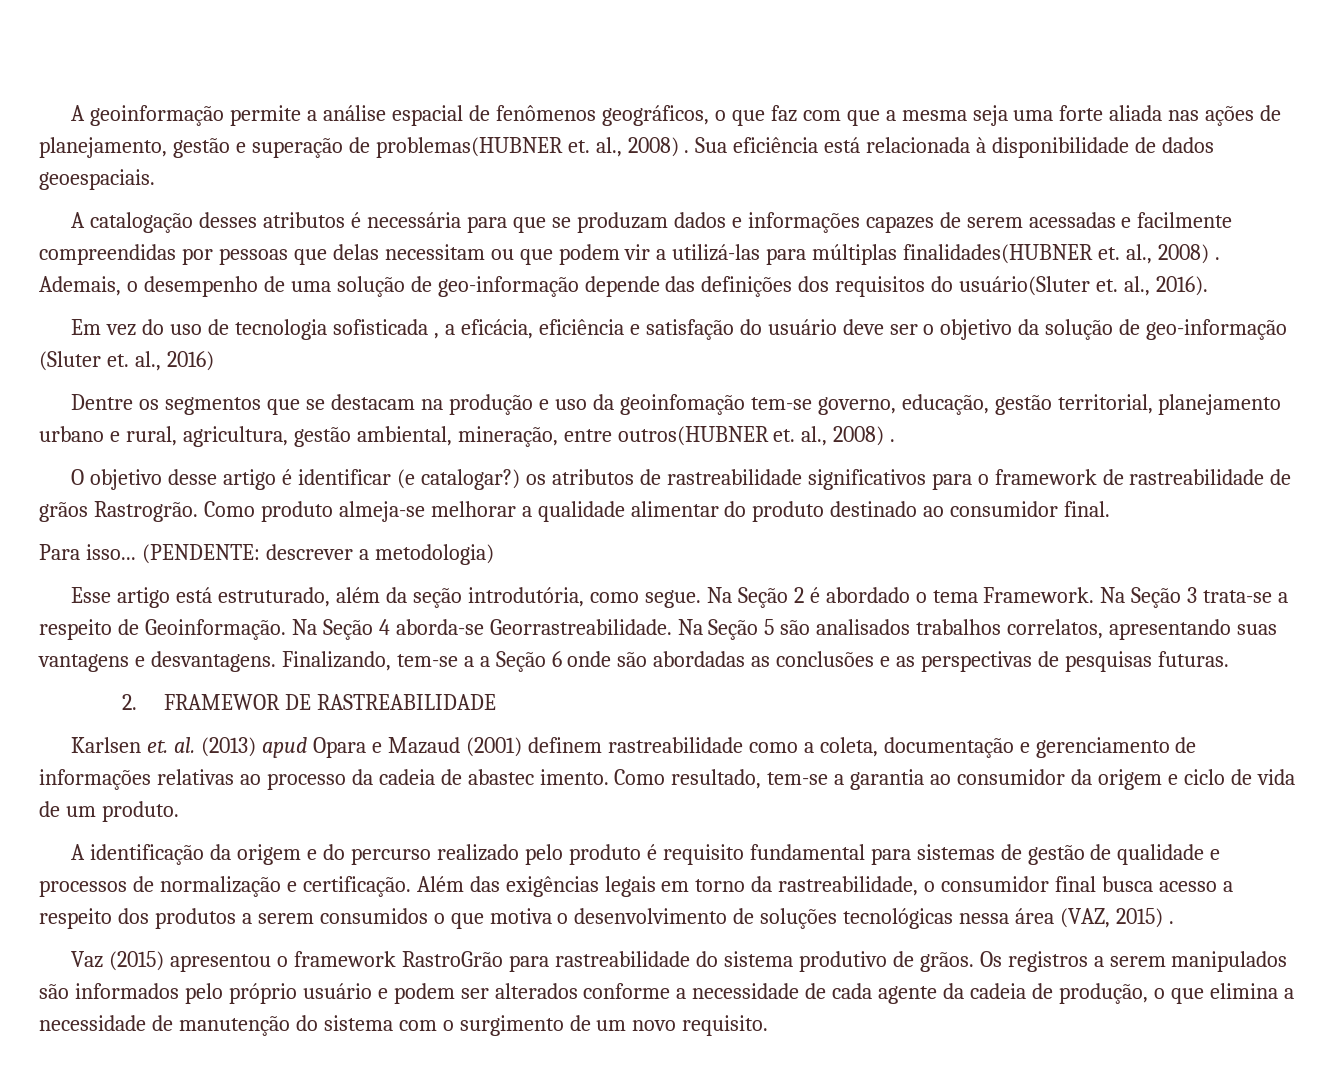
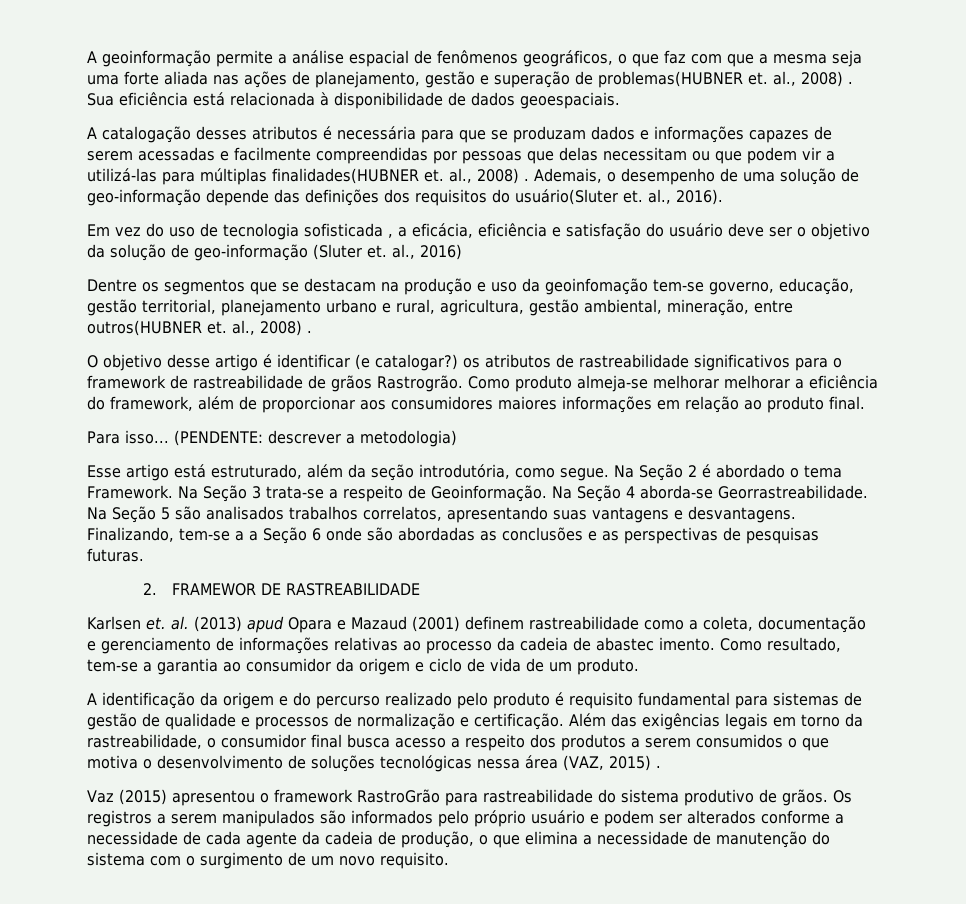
- Como produto almeja-se melhorar a qualidade alimentar do produto destinado ao consumidor final.
+ Como produto almeja-se melhorar melhorar a eficiência do framework, além de proporcionar aos consumidores maiores informações em relação ao produto final.

